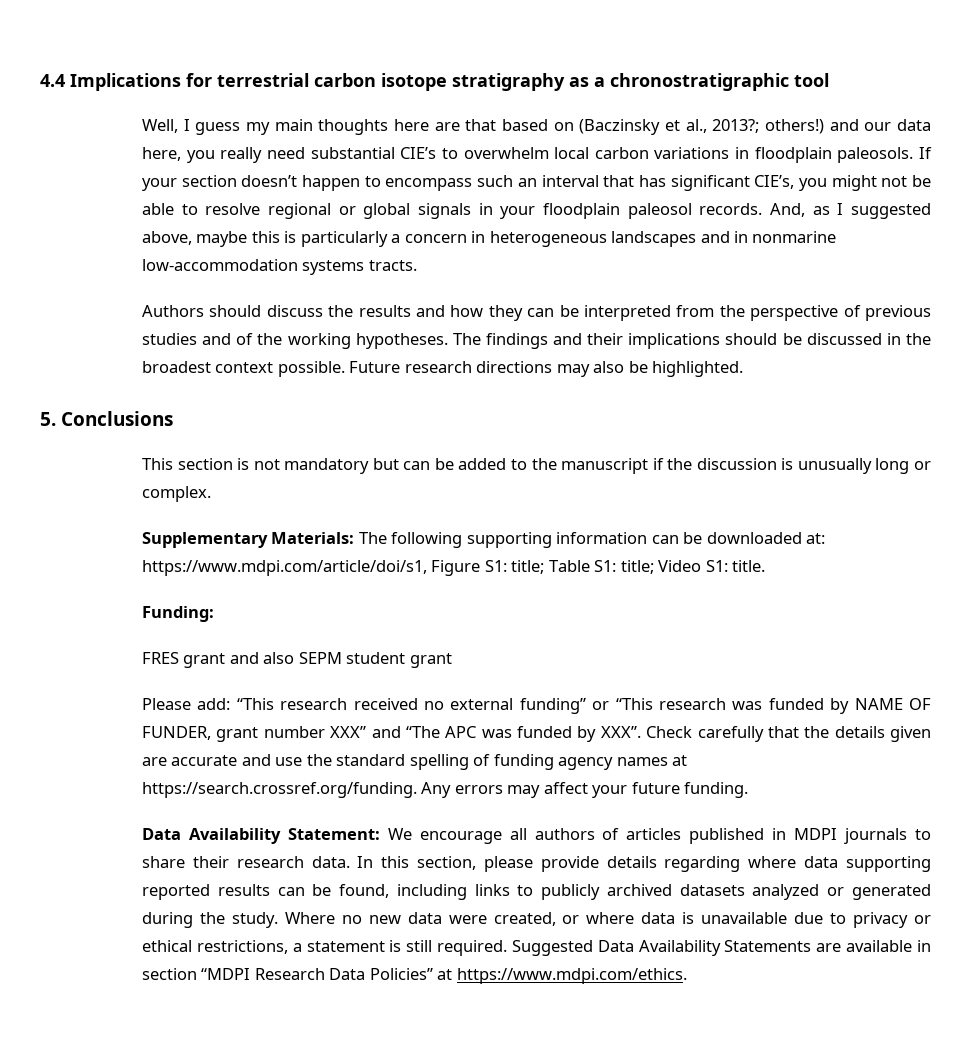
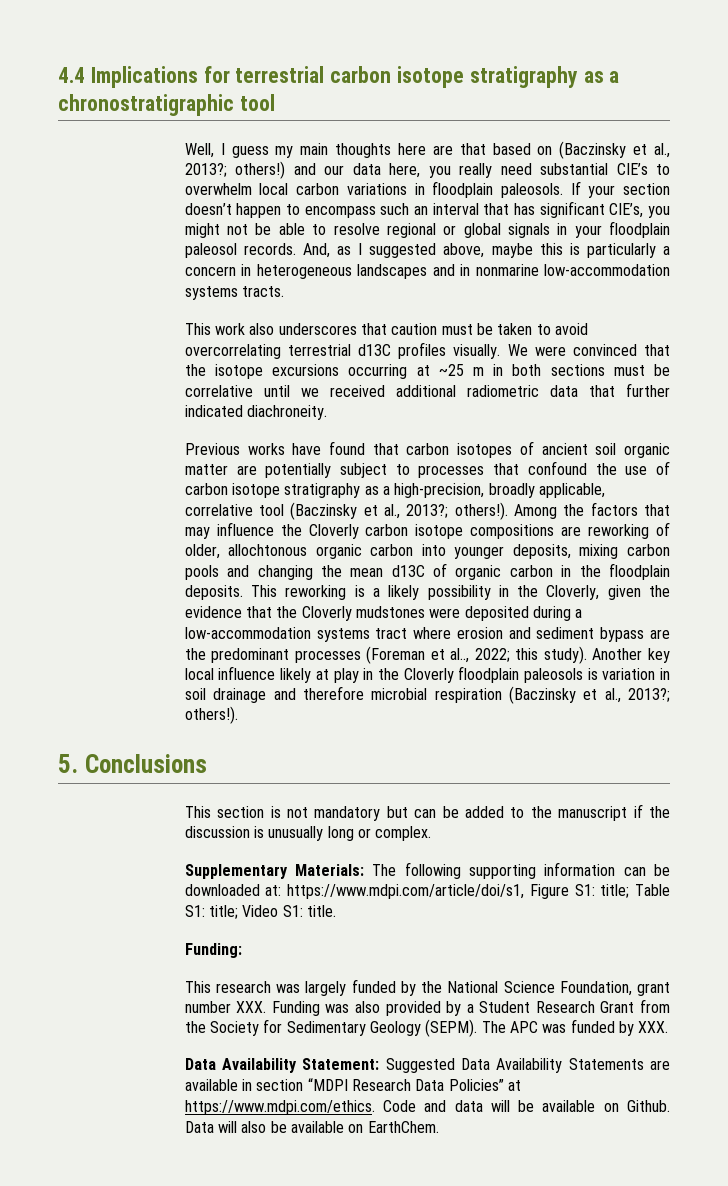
- Authors should discuss the results and how they can be interpreted from the perspective of previous studies and of the working hypotheses. The findings and their implications should be discussed in the broadest context possible. Future research directions may also be highlighted.
+ This work also underscores that caution must be taken to avoid overcorrelating terrestrial d13C profiles visually. We were convinced that the isotope excursions occurring at ~25 m in both sections must be correlative until we received additional radiometric data that further indicated diachroneity.
+ Previous works have found that carbon isotopes of ancient soil organic matter are potentially subject to processes that confound the use of carbon isotope stratigraphy as a high-precision, broadly applicable, correlative tool (Baczinsky et al., 2013?; others!). Among the factors that may influence the Cloverly carbon isotope compositions are reworking of older, allochtonous organic carbon into younger deposits, mixing carbon pools and changing the mean d13C of organic carbon in the floodplain deposits. This reworking is a likely possibility in the Cloverly, given the evidence that the Cloverly mudstones were deposited during a low-accommodation systems tract where erosion and sediment bypass are the predominant processes (Foreman et al.., 2022; this study). Another key local influence likely at play in the Cloverly floodplain paleosols is variation in soil drainage and therefore microbial respiration (Baczinsky et al., 2013?; others!).
- FRES grant and also SEPM student grant
- Please add: “This research received no external funding” or “This research was funded by NAME OF FUNDER, grant number XXX” and “The APC was funded by XXX”. Check carefully that the details given are accurate and use the standard spelling of funding agency names at https://search.crossref.org/funding. Any errors may affect your future funding.
- Data Availability Statement: We encourage all authors of articles published in MDPI journals to share their research data. In this section, please provide details regarding where data supporting reported results can be found, including links to publicly archived datasets analyzed or generated during the study. Where no new data were created, or where data is unavailable due to privacy or ethical restrictions, a statement is still required. Suggested Data Availability Statements are available in section “MDPI Research Data Policies” at https://www.mdpi.com/ethics.
+ This research was largely funded by the National Science Foundation, grant number XXX. Funding was also provided by a Student Research Grant from the Society for Sedimentary Geology (SEPM). The APC was funded by XXX.
+ Data Availability Statement: Suggested Data Availability Statements are available in section “MDPI Research Data Policies” at https://www.mdpi.com/ethics. Code and data will be available on Github. Data will also be available on EarthChem.

